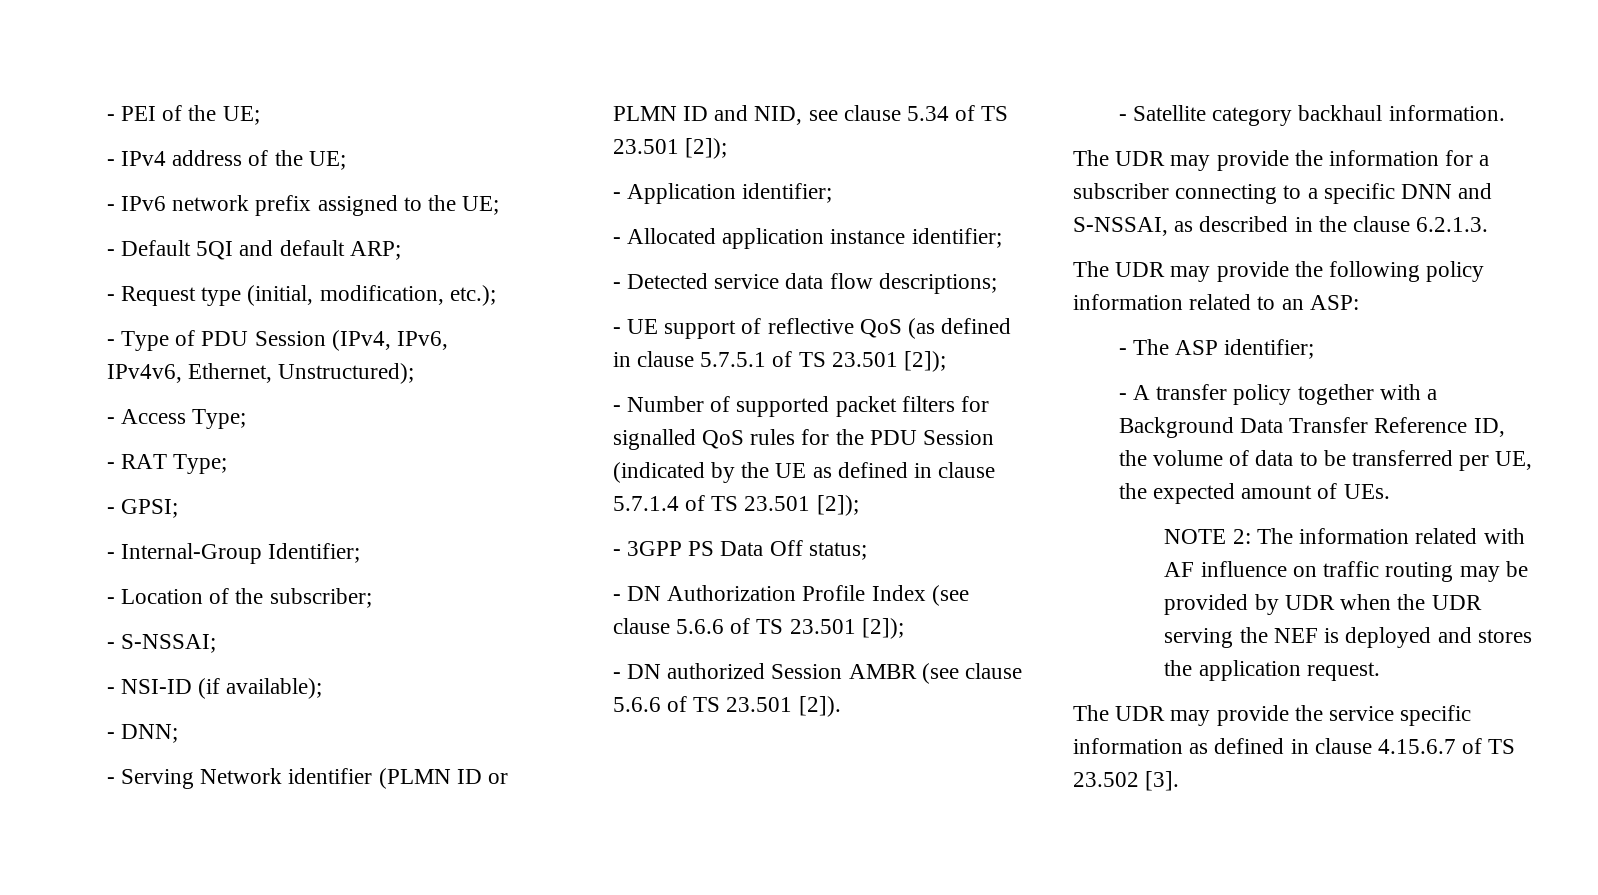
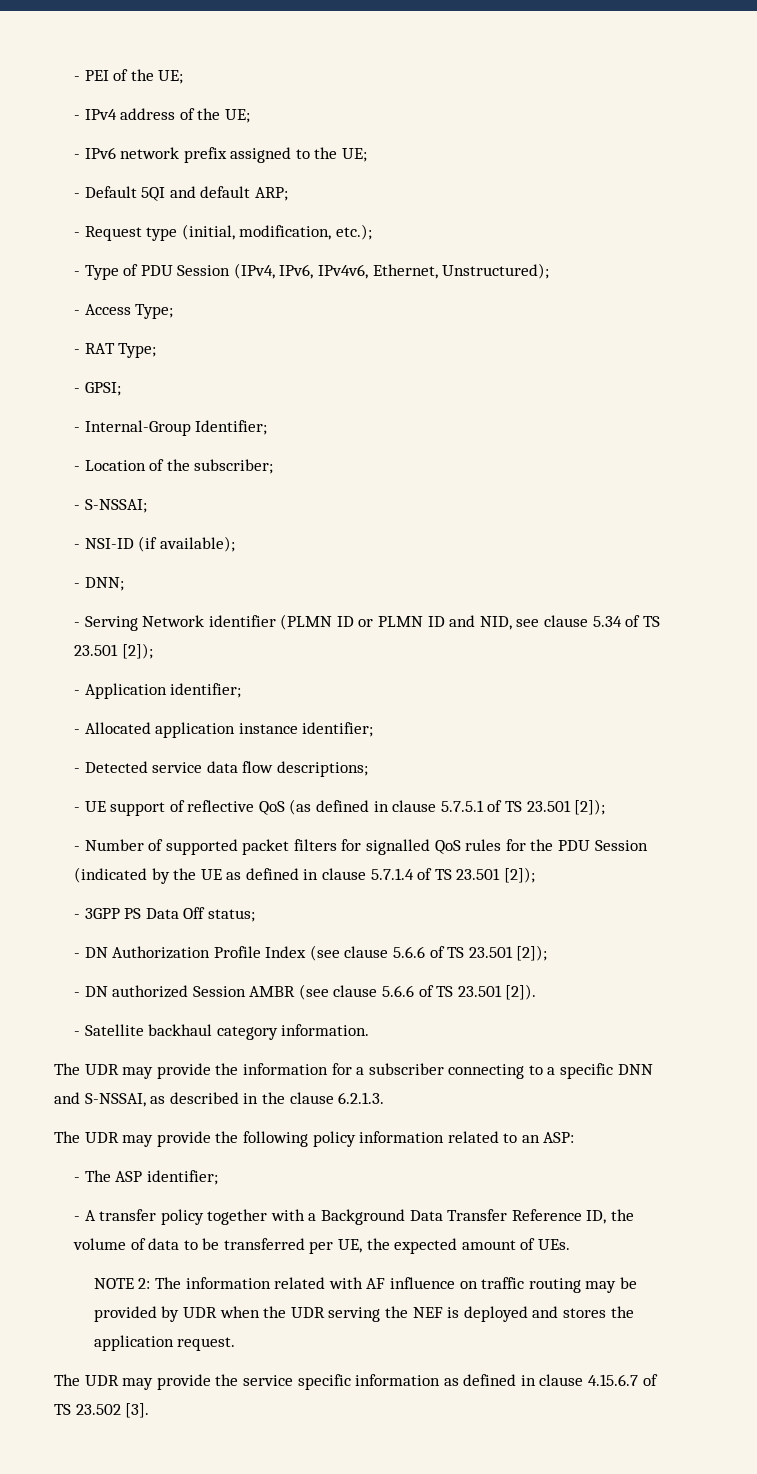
- - Satellite category backhaul information.
+ - Satellite backhaul category information.

